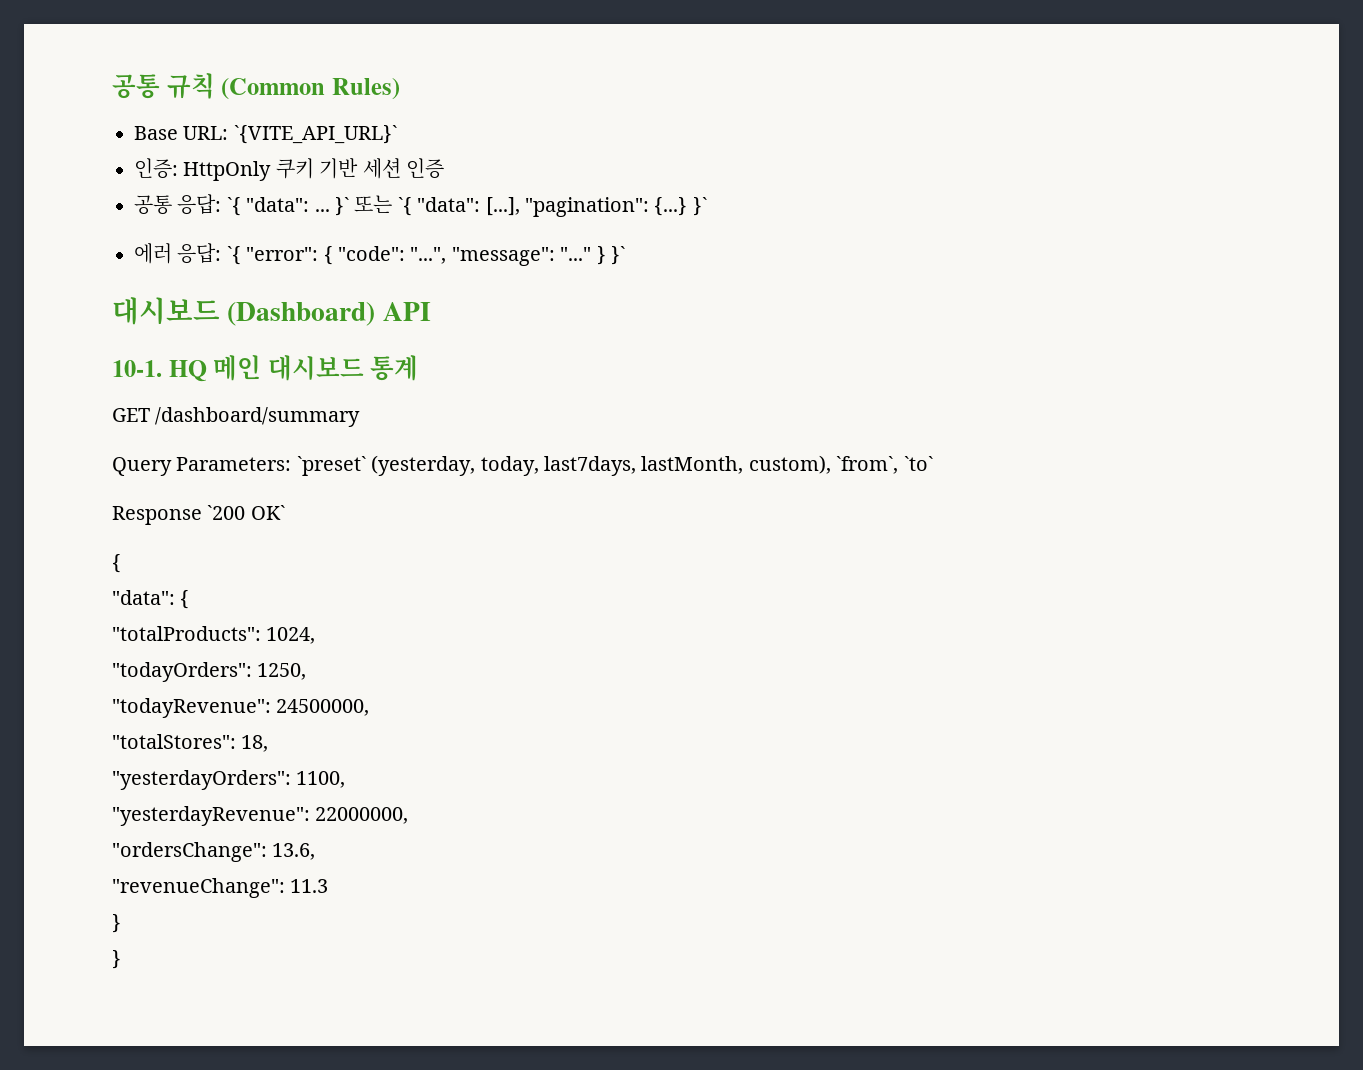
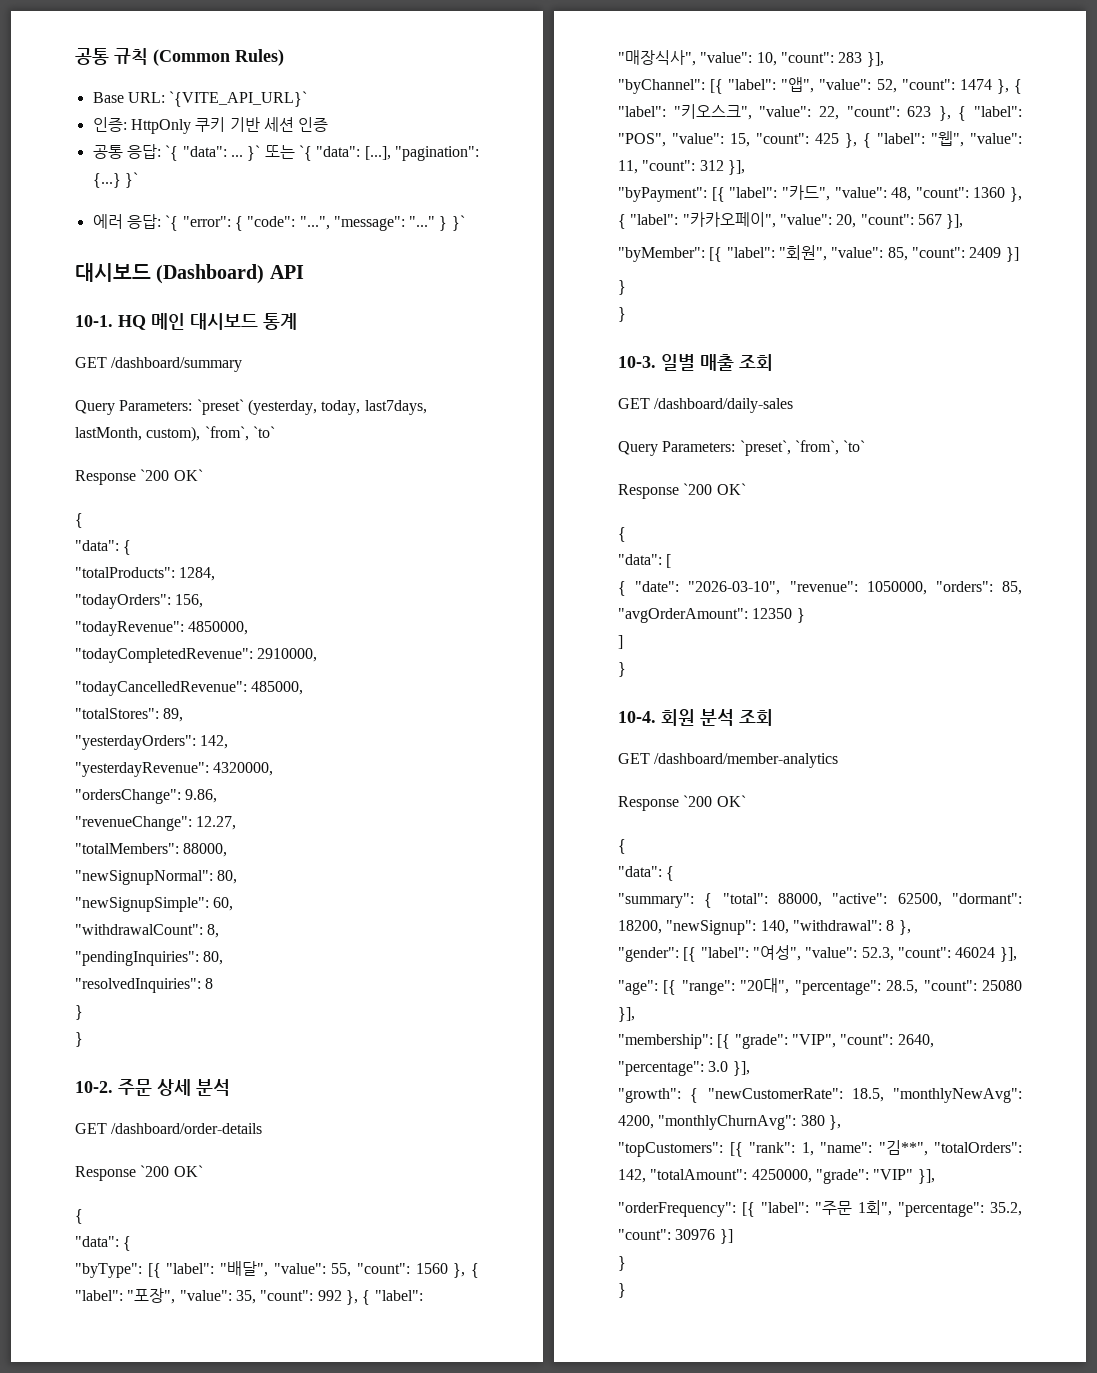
- "totalProducts": 1024,
+ "totalProducts": 1284,
- "todayOrders": 1250,
+ "todayOrders": 156,
- "todayRevenue": 24500000,
+ "todayRevenue": 4850000,
+ "todayCompletedRevenue": 2910000,
+ "todayCancelledRevenue": 485000,
- "totalStores": 18,
+ "totalStores": 89,
- "yesterdayOrders": 1100,
+ "yesterdayOrders": 142,
- "yesterdayRevenue": 22000000,
+ "yesterdayRevenue": 4320000,
- "ordersChange": 13.6,
+ "ordersChange": 9.86,
- "revenueChange": 11.3
+ "revenueChange": 12.27,
+ "totalMembers": 88000,
+ "newSignupNormal": 80,
+ "newSignupSimple": 60,
+ "withdrawalCount": 8,
+ "pendingInquiries": 80,
+ "resolvedInquiries": 8
+ }
+ }
+ 10-2. 주문 상세 분석
+ GET /dashboard/order-details
+ Response `200 OK`
+ {
+ "data": {
+ "byType": [{ "label": "배달", "value": 55, "count": 1560 }, { "label": "포장", "value": 35, "count": 992 }, { "label": "매장식사", "value": 10, "count": 283 }],
+ "byChannel": [{ "label": "앱", "value": 52, "count": 1474 }, { "label": "키오스크", "value": 22, "count": 623 }, { "label": "POS", "value": 15, "count": 425 }, { "label": "웹", "value": 11, "count": 312 }],
+ "byPayment": [{ "label": "카드", "value": 48, "count": 1360 }, { "label": "카카오페이", "value": 20, "count": 567 }],
+ "byMember": [{ "label": "회원", "value": 85, "count": 2409 }]
+ }
+ }
+ 10-3. 일별 매출 조회
+ GET /dashboard/daily-sales
+ Query Parameters: `preset`, `from`, `to`
+ Response `200 OK`
+ {
+ "data": [
+ { "date": "2026-03-10", "revenue": 1050000, "orders": 85, "avgOrderAmount": 12350 }
+ ]
+ }
+ 10-4. 회원 분석 조회
+ GET /dashboard/member-analytics
+ Response `200 OK`
+ {
+ "data": {
+ "summary": { "total": 88000, "active": 62500, "dormant": 18200, "newSignup": 140, "withdrawal": 8 },
+ "gender": [{ "label": "여성", "value": 52.3, "count": 46024 }],
+ "age": [{ "range": "20대", "percentage": 28.5, "count": 25080 }],
+ "membership": [{ "grade": "VIP", "count": 2640, "percentage": 3.0 }],
+ "growth": { "newCustomerRate": 18.5, "monthlyNewAvg": 4200, "monthlyChurnAvg": 380 },
+ "topCustomers": [{ "rank": 1, "name": "김**", "totalOrders": 142, "totalAmount": 4250000, "grade": "VIP" }],
+ "orderFrequency": [{ "label": "주문 1회", "percentage": 35.2, "count": 30976 }]

